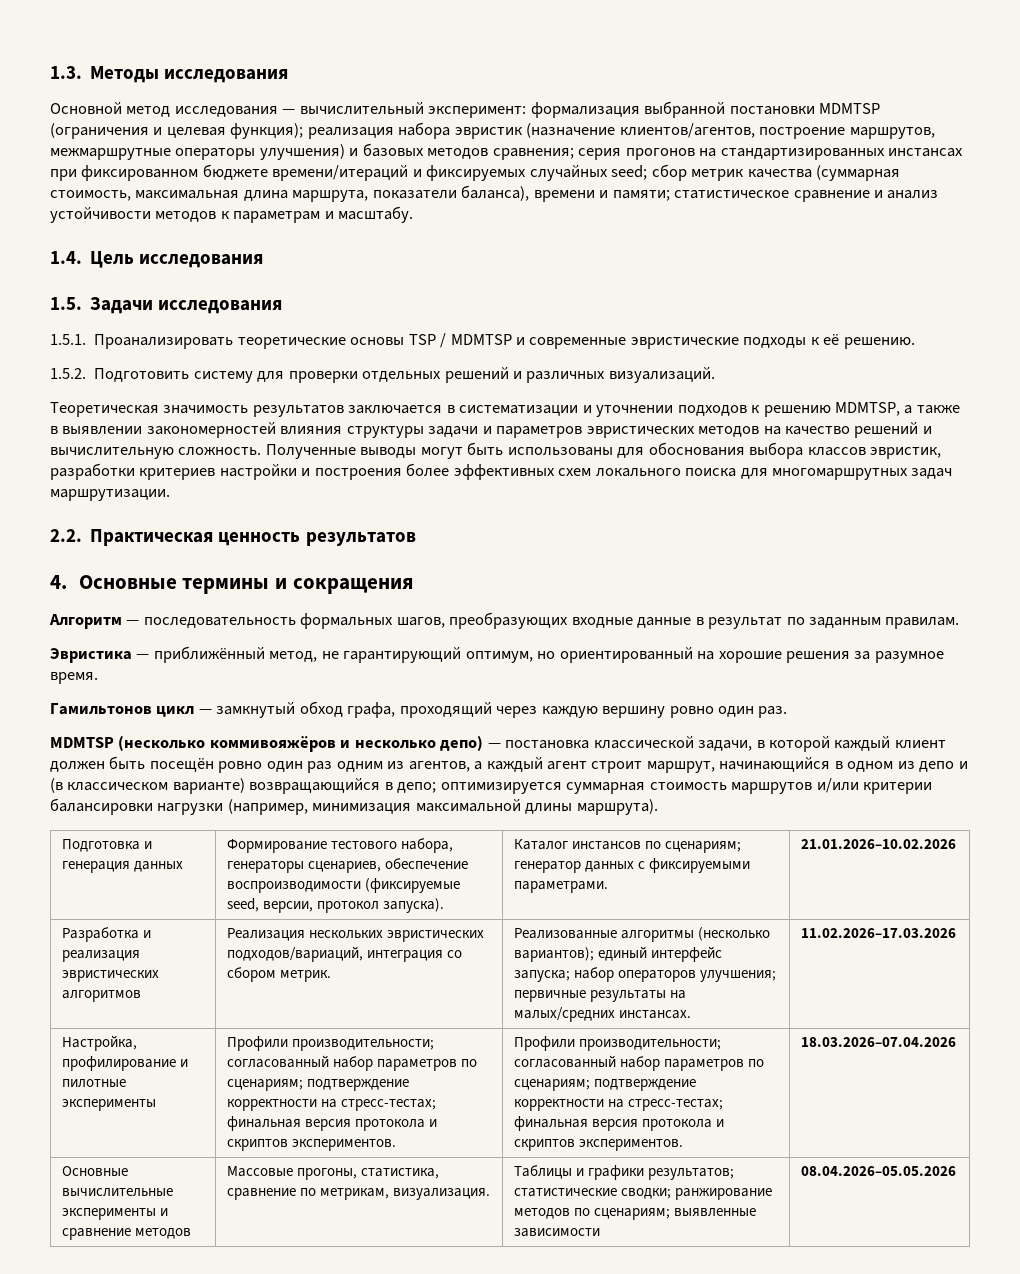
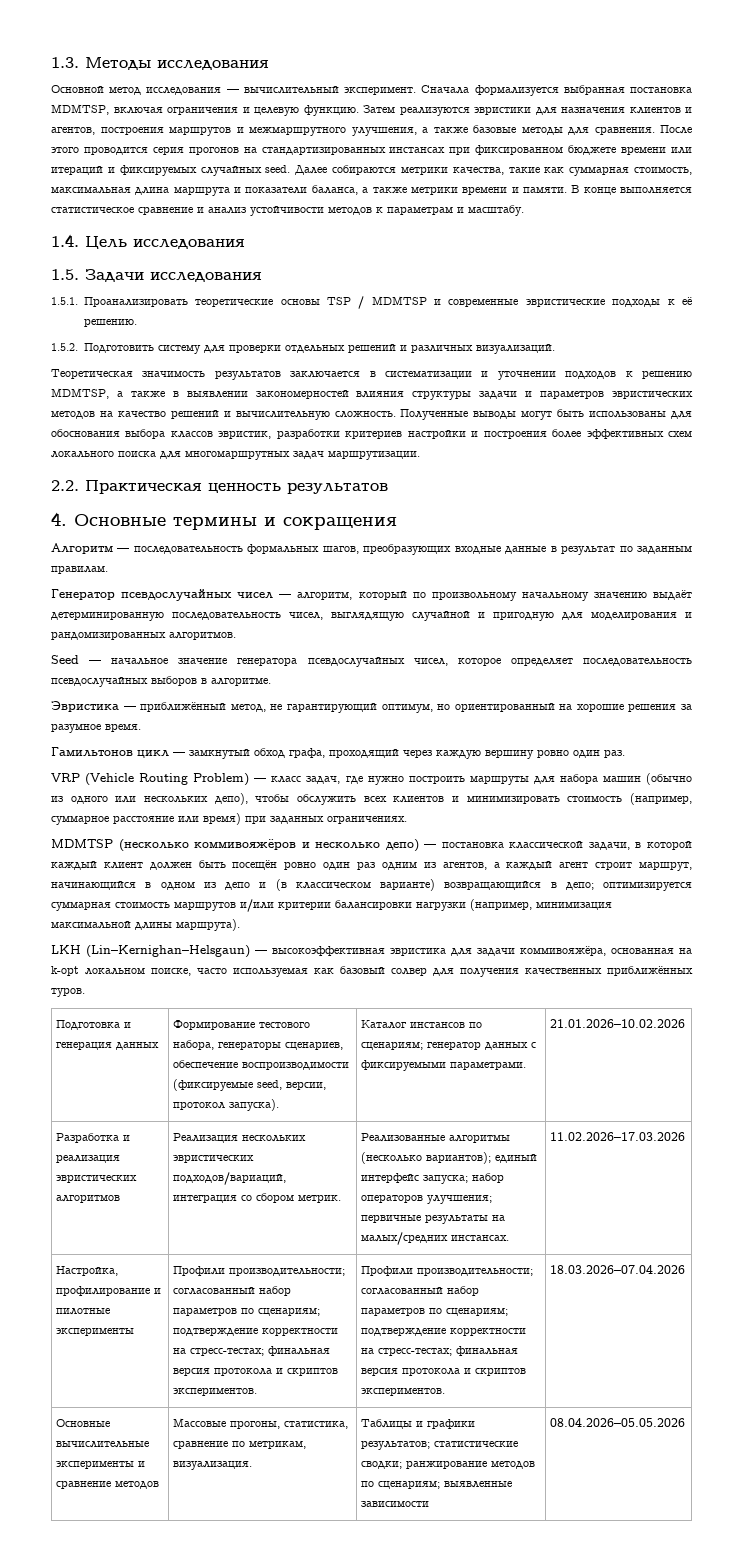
- Основной метод исследования — вычислительный эксперимент: формализация выбранной постановки MDMTSP (ограничения и целевая функция); реализация набора эвристик (назначение клиентов/агентов, построение маршрутов, межмаршрутные операторы улучшения) и базовых методов сравнения; серия прогонов на стандартизированных инстансах при фиксированном бюджете времени/итераций и фиксируемых случайных seed; сбор метрик качества (суммарная стоимость, максимальная длина маршрута, показатели баланса), времени и памяти; статистическое сравнение и анализ устойчивости методов к параметрам и масштабу.
+ Основной метод исследования — вычислительный эксперимент. Сначала формализуется выбранная постановка MDMTSP, включая ограничения и целевую функцию. Затем реализуются эвристики для назначения клиентов и агентов, построения маршрутов и межмаршрутного улучшения, а также базовые методы для сравнения. После этого проводится серия прогонов на стандартизированных инстансах при фиксированном бюджете времени или итераций и фиксируемых случайных seed. Далее собираются метрики качества, такие как суммарная стоимость, максимальная длина маршрута и показатели баланса, а также метрики времени и памяти. В конце выполняется статистическое сравнение и анализ устойчивости методов к параметрам и масштабу.
+ Генератор псевдослучайных чисел — алгоритм, который по произвольному начальному значению выдаёт детерминированную последовательность чисел, выглядящую случайной и пригодную для моделирования и рандомизированных алгоритмов.
+ Seed — начальное значение генератора псевдослучайных чисел, которое определяет последовательность псевдослучайных выборов в алгоритме.
+ VRP (Vehicle Routing Problem) — класс задач, где нужно построить маршруты для набора машин (обычно из одного или нескольких депо), чтобы обслужить всех клиентов и минимизировать стоимость (например, суммарное расстояние или время) при заданных ограничениях.
+ LKH (Lin–Kernighan–Helsgaun) — высокоэффективная эвристика для задачи коммивояжёра, основанная на k-opt локальном поиске, часто используемая как базовый солвер для получения качественных приближённых туров.

